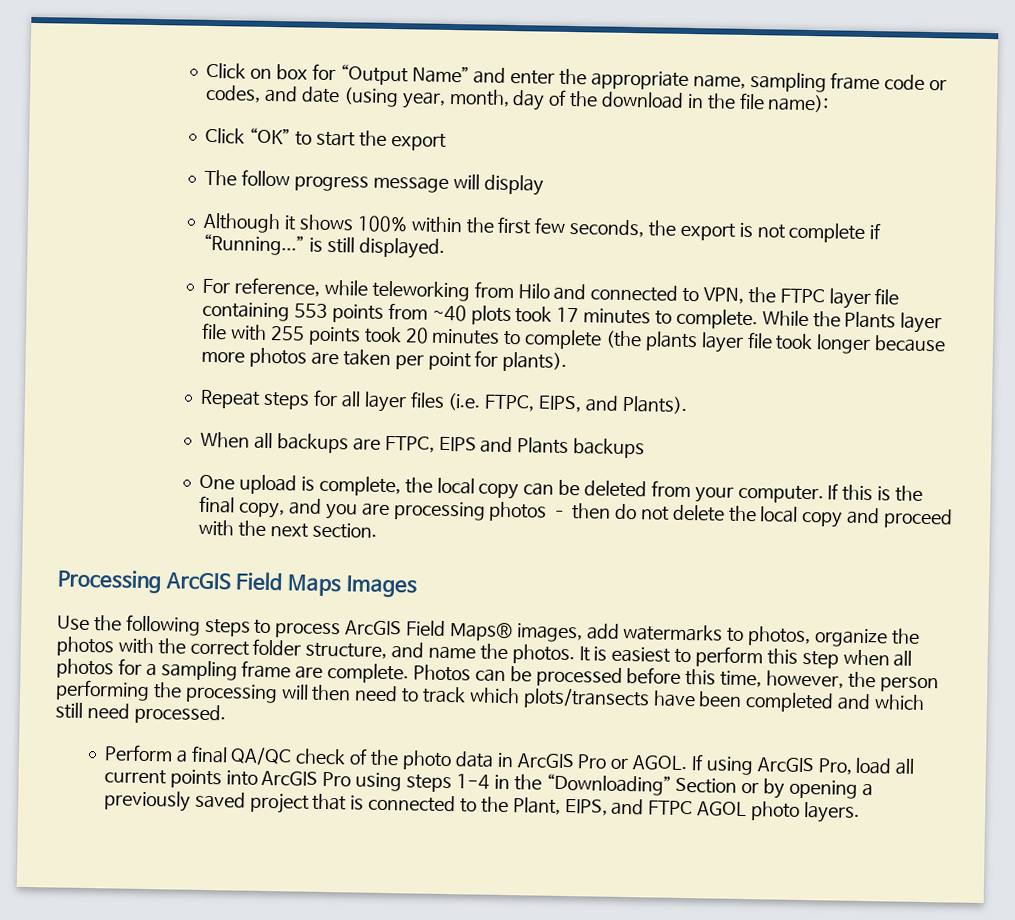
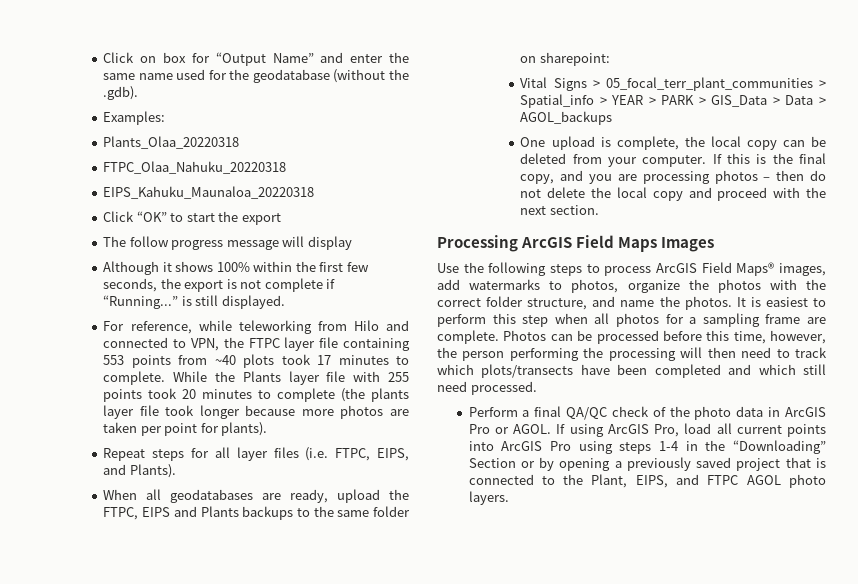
- Click on box for “Output Name” and enter the appropriate name, sampling frame code or codes, and date (using year, month, day of the download in the file name):
+ Click on box for “Output Name” and enter the same name used for the geodatabase (without the .gdb).
+ Examples:
+ Plants_Olaa_20220318
+ FTPC_Olaa_Nahuku_20220318
+ EIPS_Kahuku_Maunaloa_20220318
- When all backups are FTPC, EIPS and Plants backups
+ When all geodatabases are ready, upload the FTPC, EIPS and Plants backups to the same folder on sharepoint:
+ Vital Signs > 05_focal_terr_plant_communities > Spatial_info > YEAR > PARK > GIS_Data > Data > AGOL_backups

